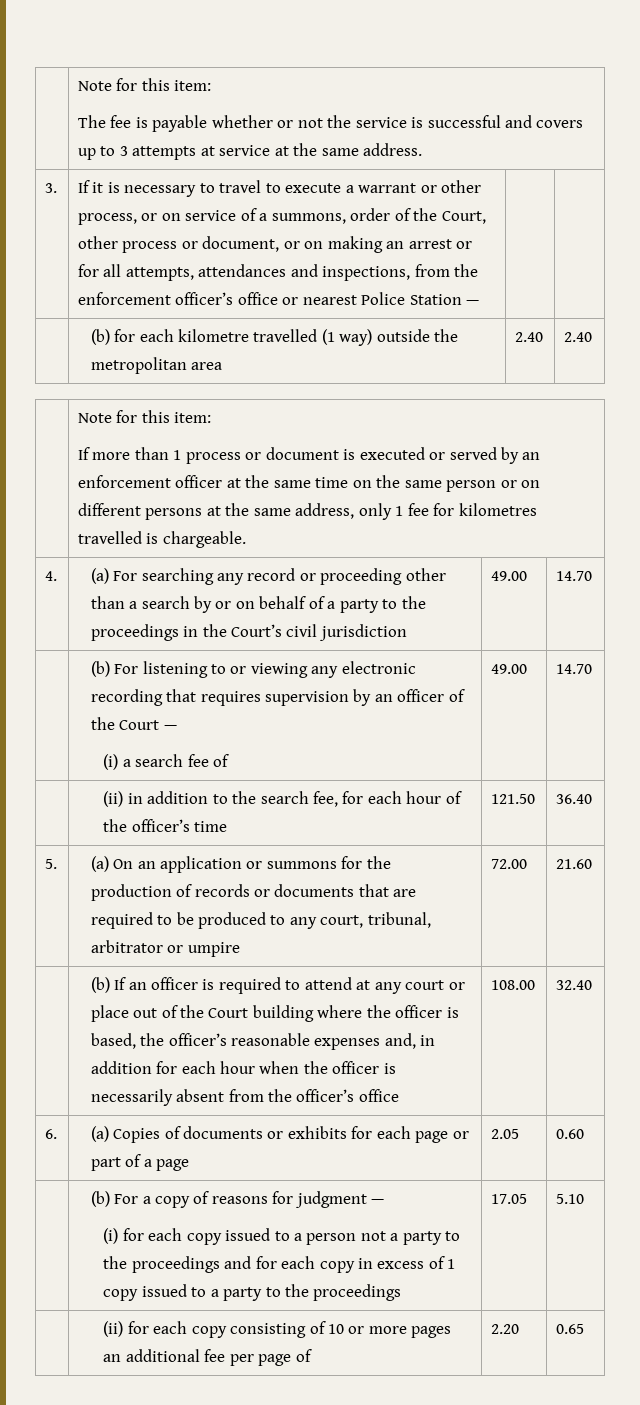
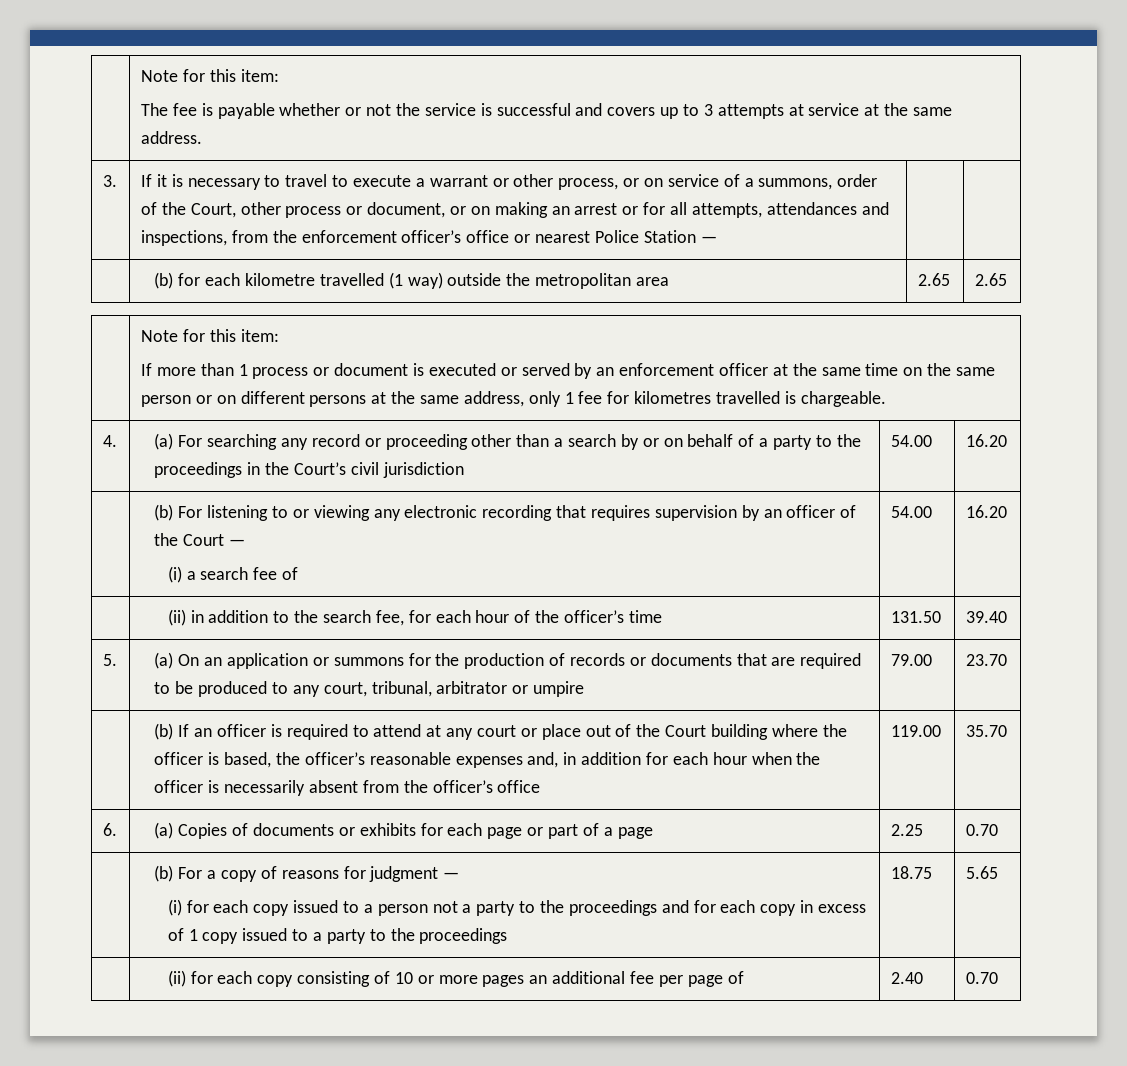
- | (b) for each kilometre travelled (1 way) outside the metropolitan area | 2.40 | 2.40
+ | (b) for each kilometre travelled (1 way) outside the metropolitan area | 2.65 | 2.65
- 4. | (a) For searching any record or proceeding other than a search by or on behalf of a party to the proceedings in the Court’s civil jurisdiction | 49.00 | 14.70
+ 4. | (a) For searching any record or proceeding other than a search by or on behalf of a party to the proceedings in the Court’s civil jurisdiction | 54.00 | 16.20
  | (b) For listening to or viewing any electronic recording that requires supervision by an officer of the Court —
- (i) a search fee of | 49.00 | 14.70
+ (i) a search fee of | 54.00 | 16.20
- | (ii) in addition to the search fee, for each hour of the officer’s time | 121.50 | 36.40
+ | (ii) in addition to the search fee, for each hour of the officer’s time | 131.50 | 39.40
- 5. | (a) On an application or summons for the production of records or documents that are required to be produced to any court, tribunal, arbitrator or umpire | 72.00 | 21.60
+ 5. | (a) On an application or summons for the production of records or documents that are required to be produced to any court, tribunal, arbitrator or umpire | 79.00 | 23.70
- 108.00 | 32.40
+ 119.00 | 35.70
- 6. | (a) Copies of documents or exhibits for each page or part of a page | 2.05 | 0.60
+ 6. | (a) Copies of documents or exhibits for each page or part of a page | 2.25 | 0.70
- 17.05 | 5.10
+ 18.75 | 5.65
- | (ii) for each copy consisting of 10 or more pages an additional fee per page of | 2.20 | 0.65
+ | (ii) for each copy consisting of 10 or more pages an additional fee per page of | 2.40 | 0.70

